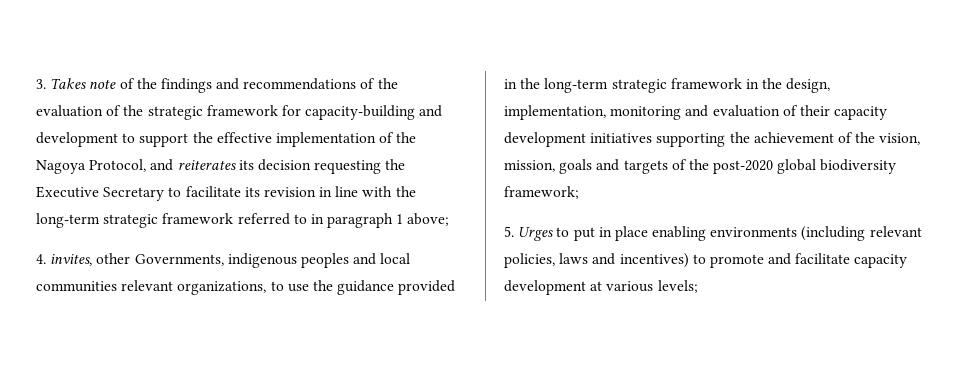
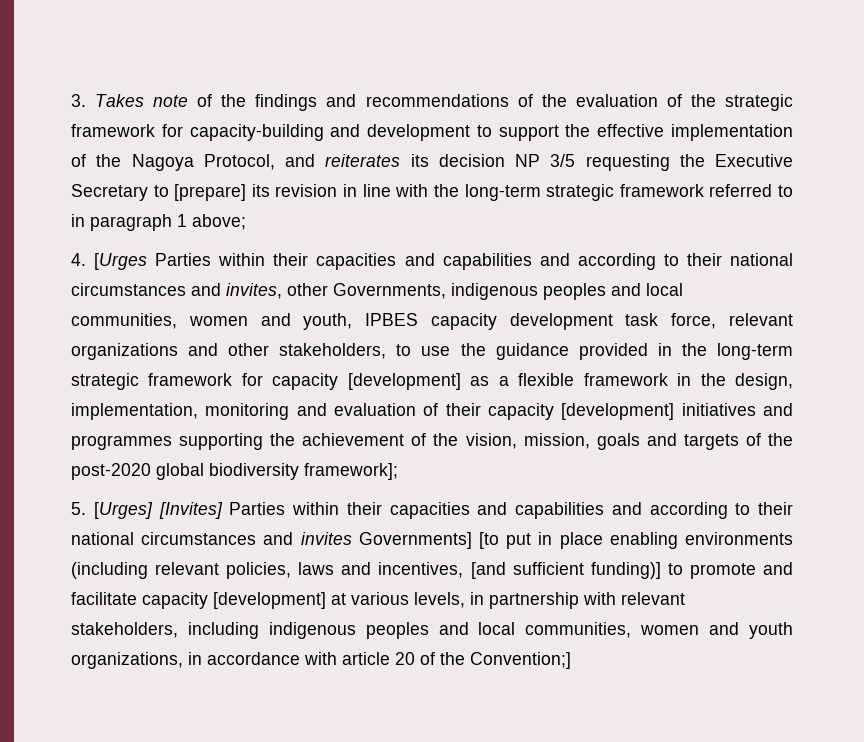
- 3. Takes note of the findings and recommendations of the evaluation of the strategic framework for capacity-building and development to support the effective implementation of the Nagoya Protocol, and reiterates its decision requesting the Executive Secretary to facilitate its revision in line with the long-term strategic framework referred to in paragraph 1 above;
+ 3. Takes note of the findings and recommendations of the evaluation of the strategic framework for capacity-building and development to support the effective implementation of the Nagoya Protocol, and reiterates its decision NP 3/5 requesting the Executive Secretary to [prepare] its revision in line with the long-term strategic framework referred to in paragraph 1 above;
- 4. invites, other Governments, indigenous peoples and local communities relevant organizations, to use the guidance provided in the long-term strategic framework in the design, implementation, monitoring and evaluation of their capacity development initiatives supporting the achievement of the vision, mission, goals and targets of the post-2020 global biodiversity framework;
+ 4. [Urges Parties within their capacities and capabilities and according to their national circumstances and invites, other Governments, indigenous peoples and local communities, women and youth, IPBES capacity development task force, relevant organizations and other stakeholders, to use the guidance provided in the long-term strategic framework for capacity [development] as a flexible framework in the design, implementation, monitoring and evaluation of their capacity [development] initiatives and programmes supporting the achievement of the vision, mission, goals and targets of the post-2020 global biodiversity framework];
- 5. Urges to put in place enabling environments (including relevant policies, laws and incentives) to promote and facilitate capacity development at various levels;
+ 5. [Urges] [Invites] Parties within their capacities and capabilities and according to their national circumstances and invites Governments] [to put in place enabling environments (including relevant policies, laws and incentives, [and sufficient funding)] to promote and facilitate capacity [development] at various levels, in partnership with relevant stakeholders, including indigenous peoples and local communities, women and youth organizations, in accordance with article 20 of the Convention;]

